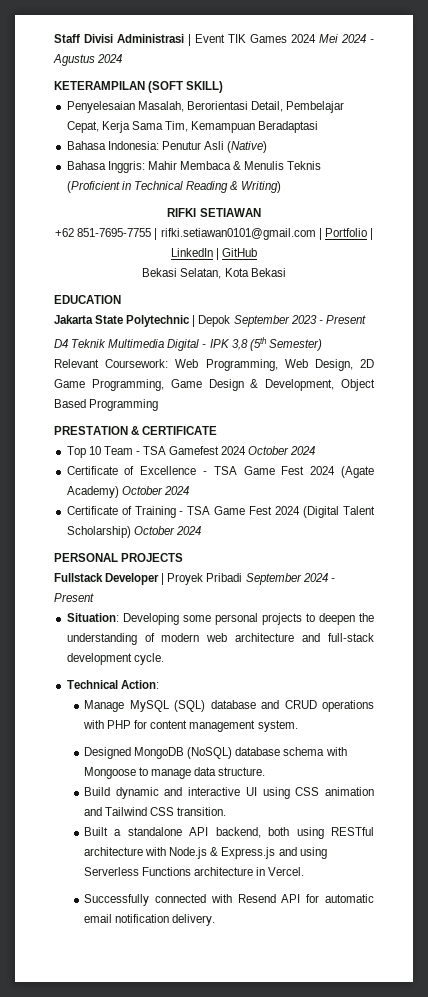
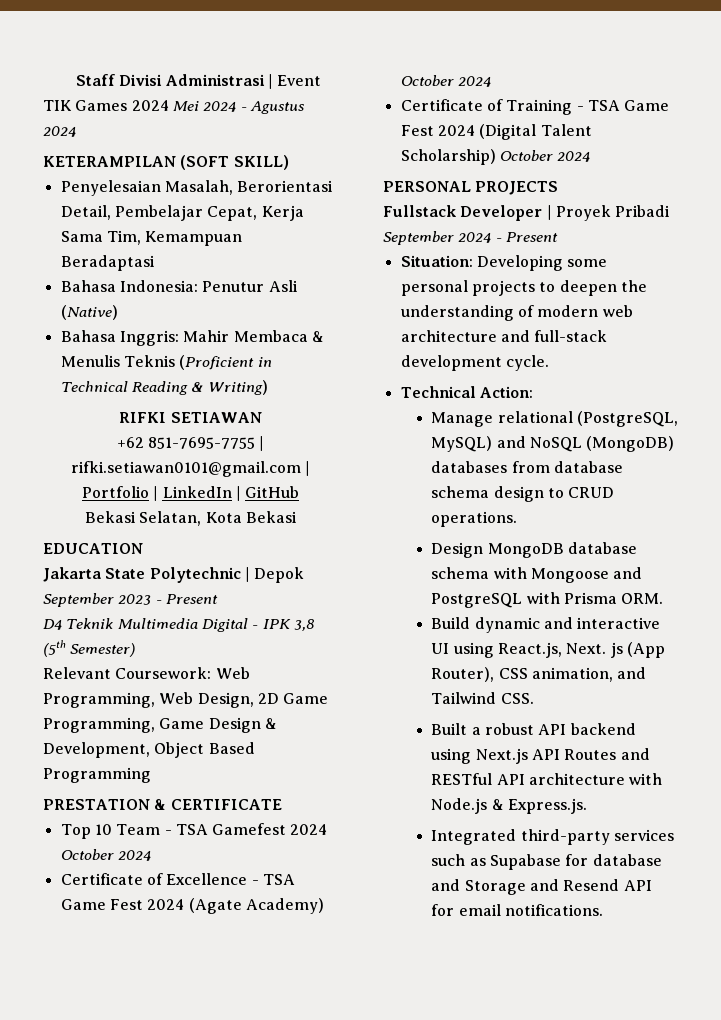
- Manage MySQL (SQL) database and CRUD operations with PHP for content management system.
- Designed MongoDB (NoSQL) database schema with Mongoose to manage data structure.
+ Manage relational (PostgreSQL, MySQL) and NoSQL (MongoDB) databases from database schema design to CRUD operations.
+ Design MongoDB database schema with Mongoose and PostgreSQL with Prisma ORM.
- Build dynamic and interactive UI using CSS animation and Tailwind CSS transition.
- Built a standalone API backend, both using RESTful architecture with Node.js & Express.js and using Serverless Functions architecture in Vercel.
- Successfully connected with Resend API for automatic email notification delivery.
+ Build dynamic and interactive UI using React.js, Next. js (App Router), CSS animation, and Tailwind CSS.
+ Built a robust API backend using Next.js API Routes and RESTful API architecture with Node.js & Express.js.
+ Integrated third-party services such as Supabase for database and Storage and Resend API for email notifications.

